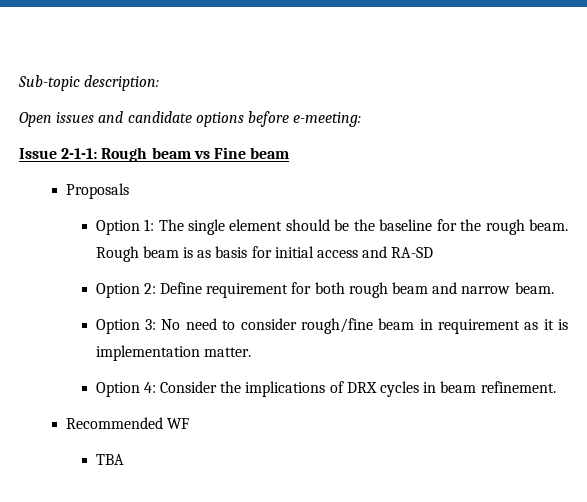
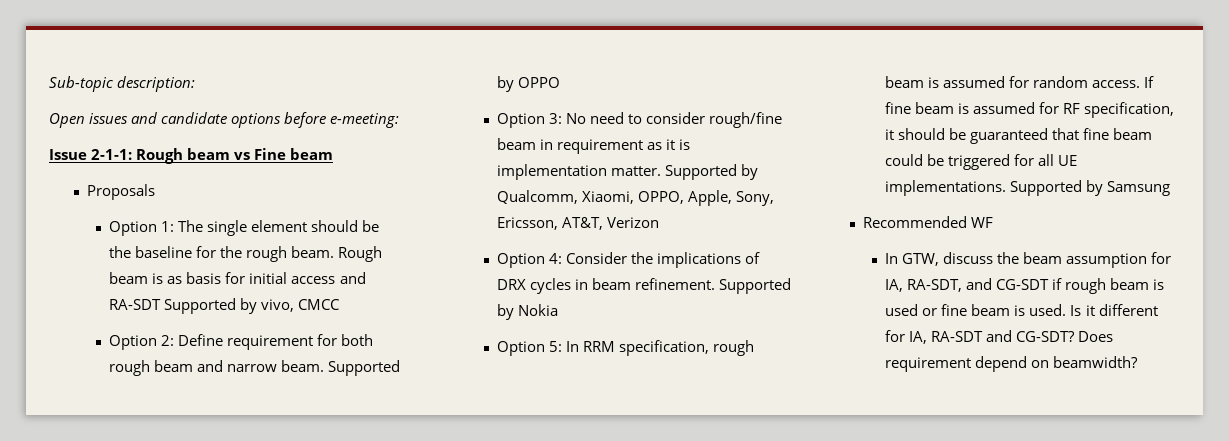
- Rough beam is as basis for initial access and RA-SD
+ Rough beam is as basis for initial access and RA-SDT Supported by vivo, CMCC
+ Supported by OPPO
+ Supported by Qualcomm, Xiaomi, OPPO, Apple, Sony, Ericsson, AT&T, Verizon
- Option 4: Consider the implications of DRX cycles in beam refinement.
+ Option 4: Consider the implications of DRX cycles in beam refinement. Supported by Nokia
+ Option 5: In RRM specification, rough beam is assumed for random access. If fine beam is assumed for RF specification, it should be guaranteed that fine beam could be triggered for all UE implementations. Supported by Samsung
  Recommended WF
- TBA
+ In GTW, discuss the beam assumption for IA, RA-SDT, and CG-SDT if rough beam is used or fine beam is used. Is it different for IA, RA-SDT and CG-SDT? Does requirement depend on beamwidth?

